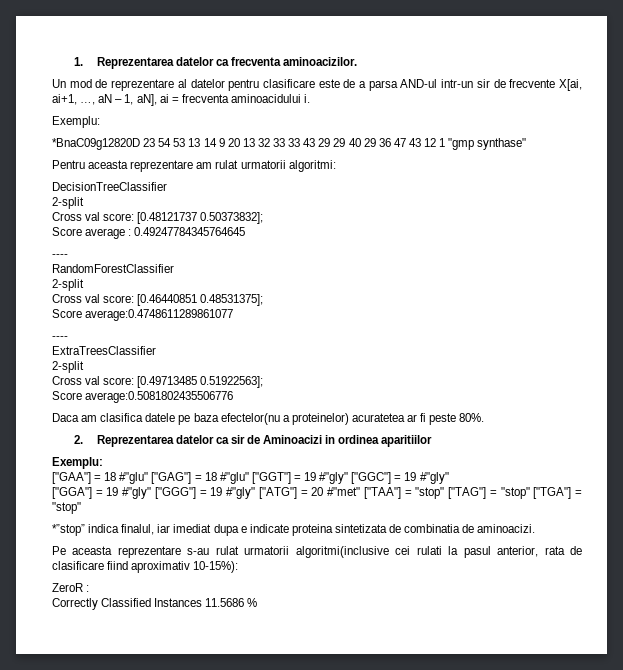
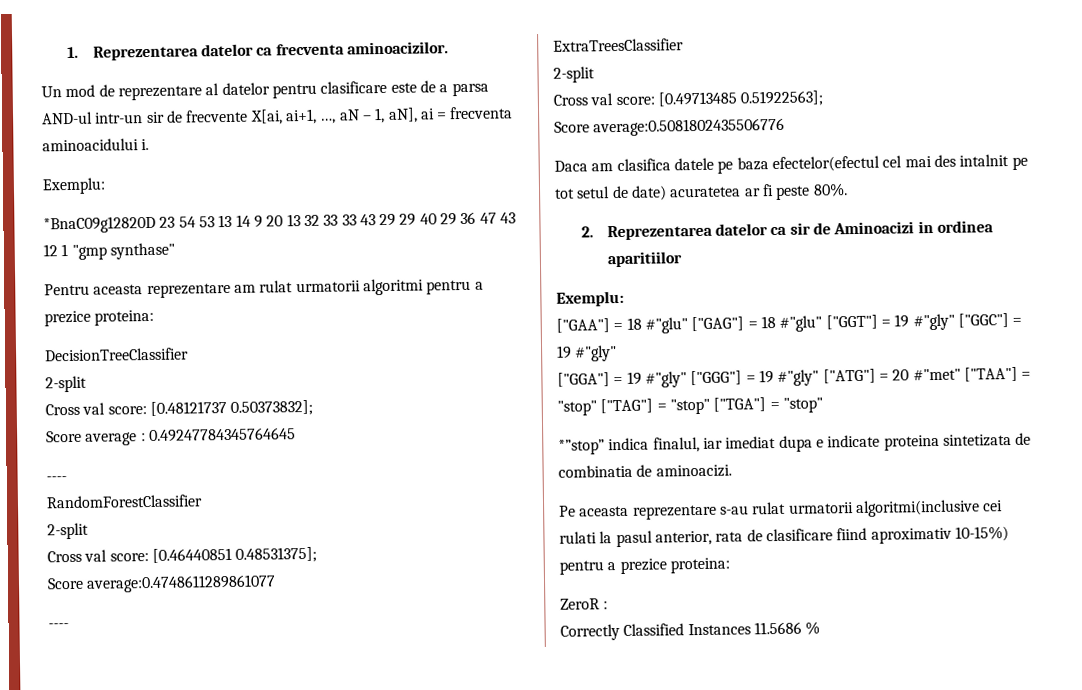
- Pentru aceasta reprezentare am rulat urmatorii algoritmi:
+ Pentru aceasta reprezentare am rulat urmatorii algoritmi pentru a prezice proteina:
- Daca am clasifica datele pe baza efectelor(nu a proteinelor) acuratetea ar fi peste 80%.
+ Daca am clasifica datele pe baza efectelor(efectul cel mai des intalnit pe tot setul de date) acuratetea ar fi peste 80%.
- Pe aceasta reprezentare s-au rulat urmatorii algoritmi(inclusive cei rulati la pasul anterior, rata de clasificare fiind aproximativ 10-15%):
+ Pe aceasta reprezentare s-au rulat urmatorii algoritmi(inclusive cei rulati la pasul anterior, rata de clasificare fiind aproximativ 10-15%) pentru a prezice proteina:

